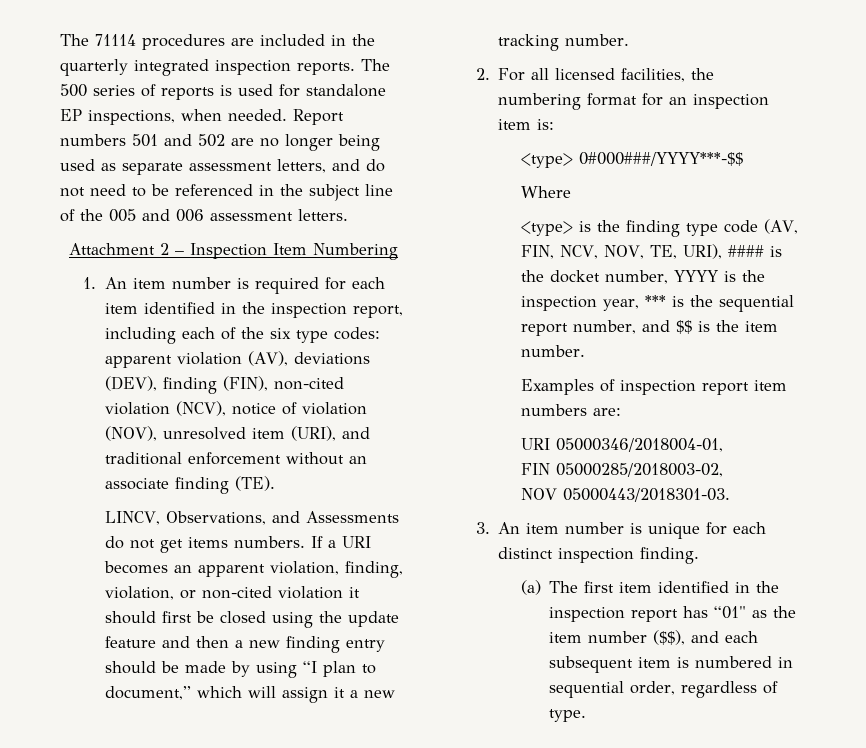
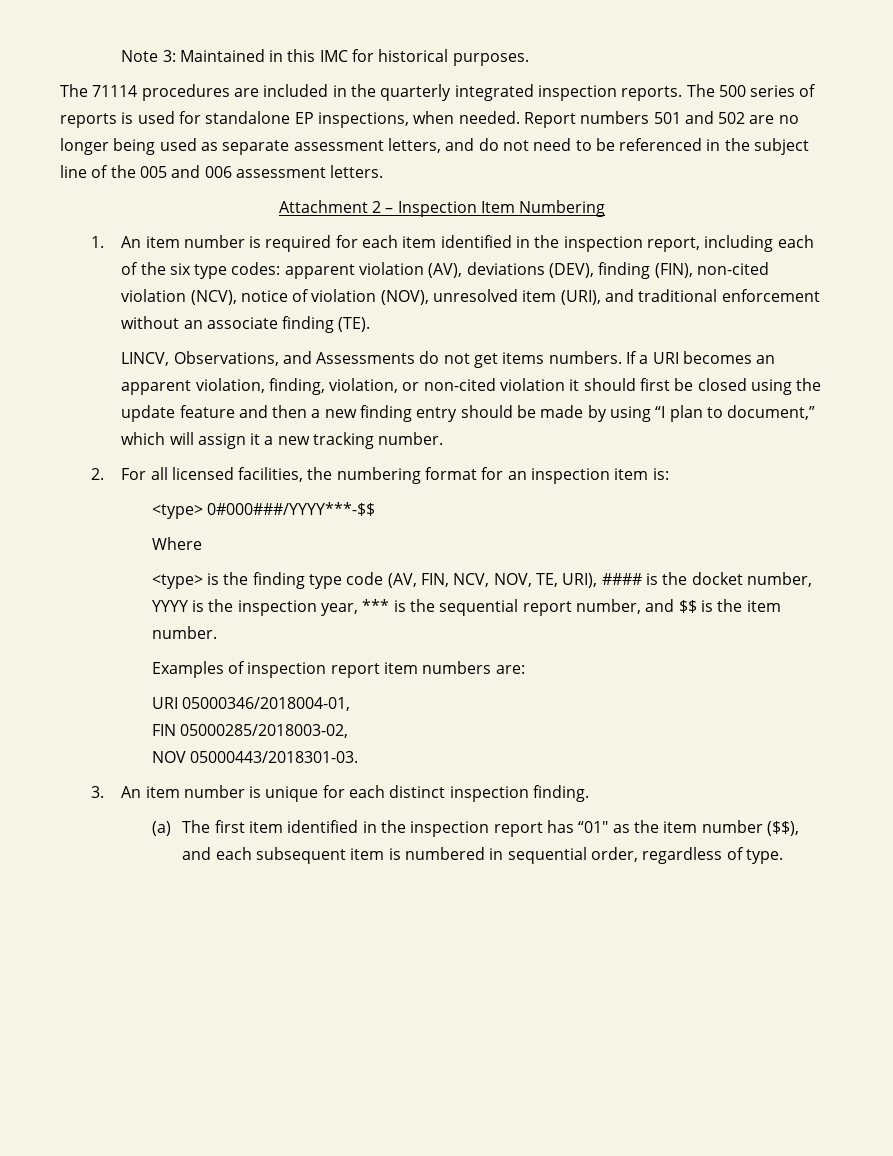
+ Note 3: Maintained in this IMC for historical purposes.

